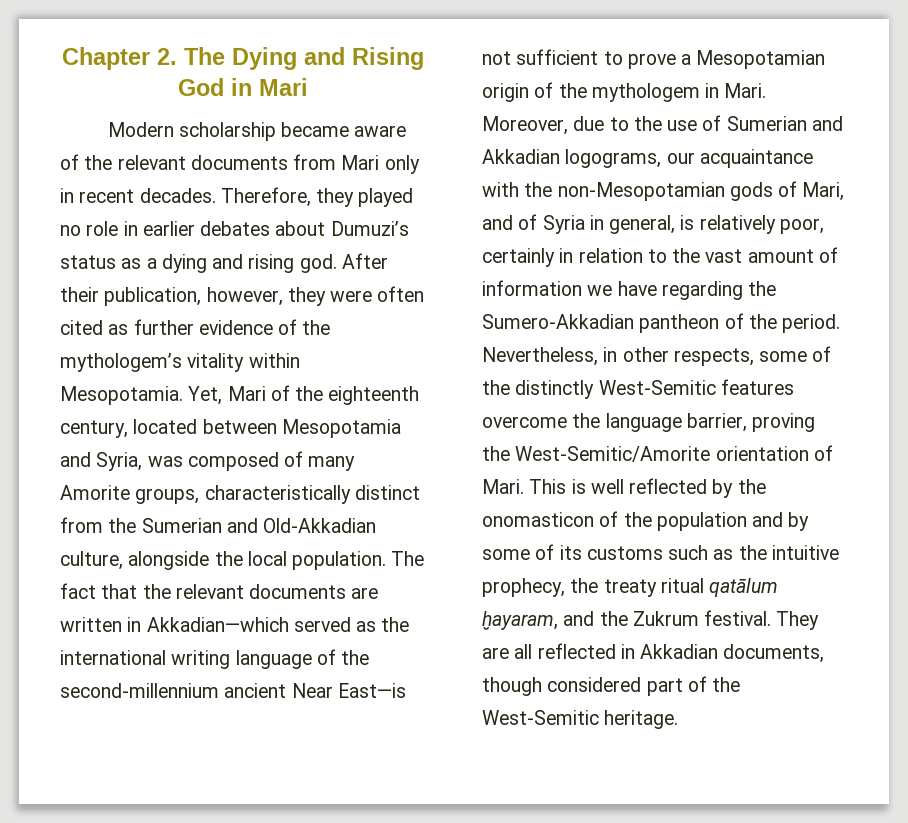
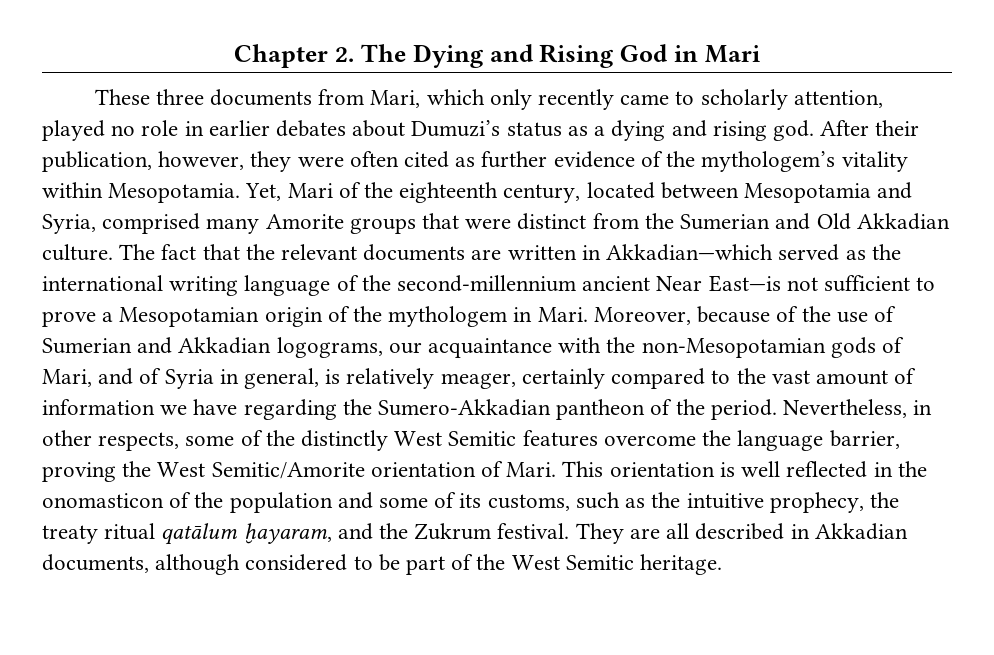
- Modern scholarship became aware of the relevant documents from Mari only in recent decades. Therefore, they played no role in earlier debates about Dumuzi’s status as a dying and rising god.
+ These three documents from Mari, which only recently came to scholarly attention, played no role in earlier debates about Dumuzi’s status as a dying and rising god.
- Yet, Mari of the eighteenth century, located between Mesopotamia and Syria, was composed of many Amorite groups, characteristically distinct from the Sumerian and Old-Akkadian culture, alongside the local population.
+ Yet, Mari of the eighteenth century, located between Mesopotamia and Syria, comprised many Amorite groups that were distinct from the Sumerian and Old Akkadian culture.
- Moreover, due to the use of Sumerian and Akkadian logograms, our acquaintance with the non-Mesopotamian gods of Mari, and of Syria in general, is relatively poor, certainly in relation to the vast amount of information we have regarding the Sumero-Akkadian pantheon of the period.
+ Moreover, because of the use of Sumerian and Akkadian logograms, our acquaintance with the non-Mesopotamian gods of Mari, and of Syria in general, is relatively meager, certainly compared to the vast amount of information we have regarding the Sumero-Akkadian pantheon of the period.
- Nevertheless, in other respects, some of the distinctly West-Semitic features overcome the language barrier, proving the West-Semitic/Amorite orientation of Mari.
+ Nevertheless, in other respects, some of the distinctly West Semitic features overcome the language barrier, proving the West Semitic/Amorite orientation of Mari.
- This is well reflected by the onomasticon of the population and by some of its customs such as the intuitive prophecy, the treaty ritual qatālum ḫayaram, and the Zukrum festival.
+ This orientation is well reflected in the onomasticon of the population and some of its customs, such as the intuitive prophecy, the treaty ritual qatālum ḫayaram, and the Zukrum festival.
- They are all reflected in Akkadian documents, though considered part of the West-Semitic heritage.
+ They are all described in Akkadian documents, although considered to be part of the West Semitic heritage.

